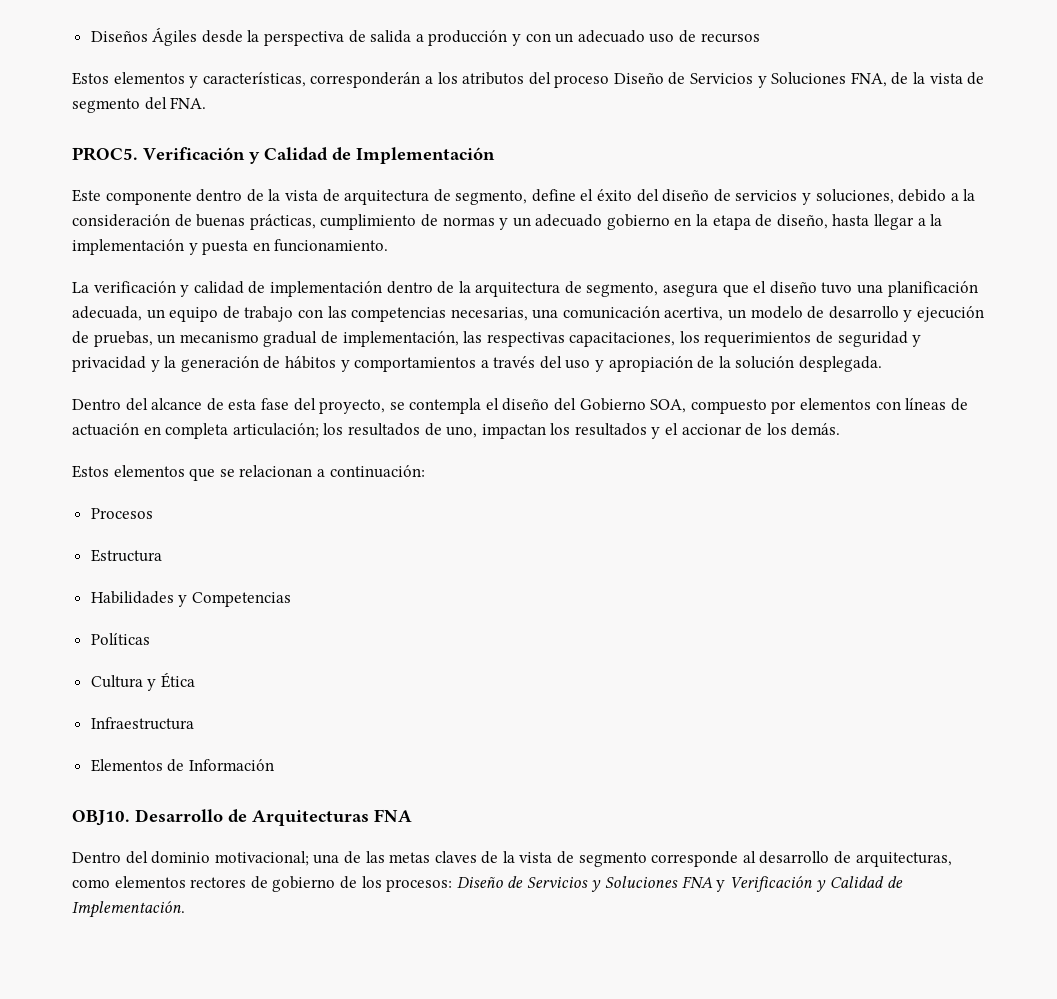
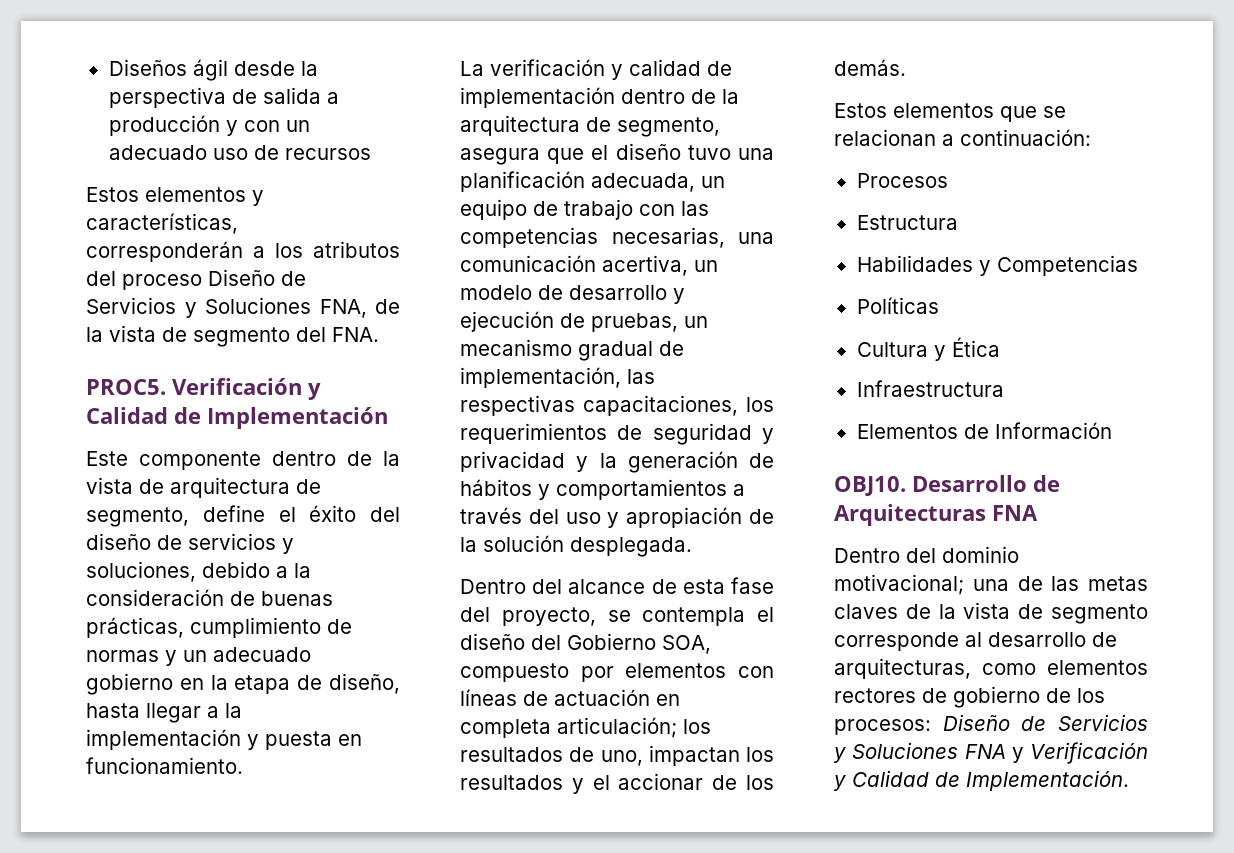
- Diseños Ágiles desde la perspectiva de salida a producción y con un adecuado uso de recursos
+ Diseños ágil desde la perspectiva de salida a producción y con un adecuado uso de recursos

